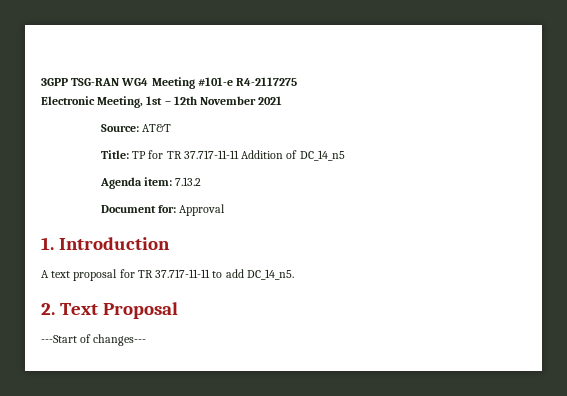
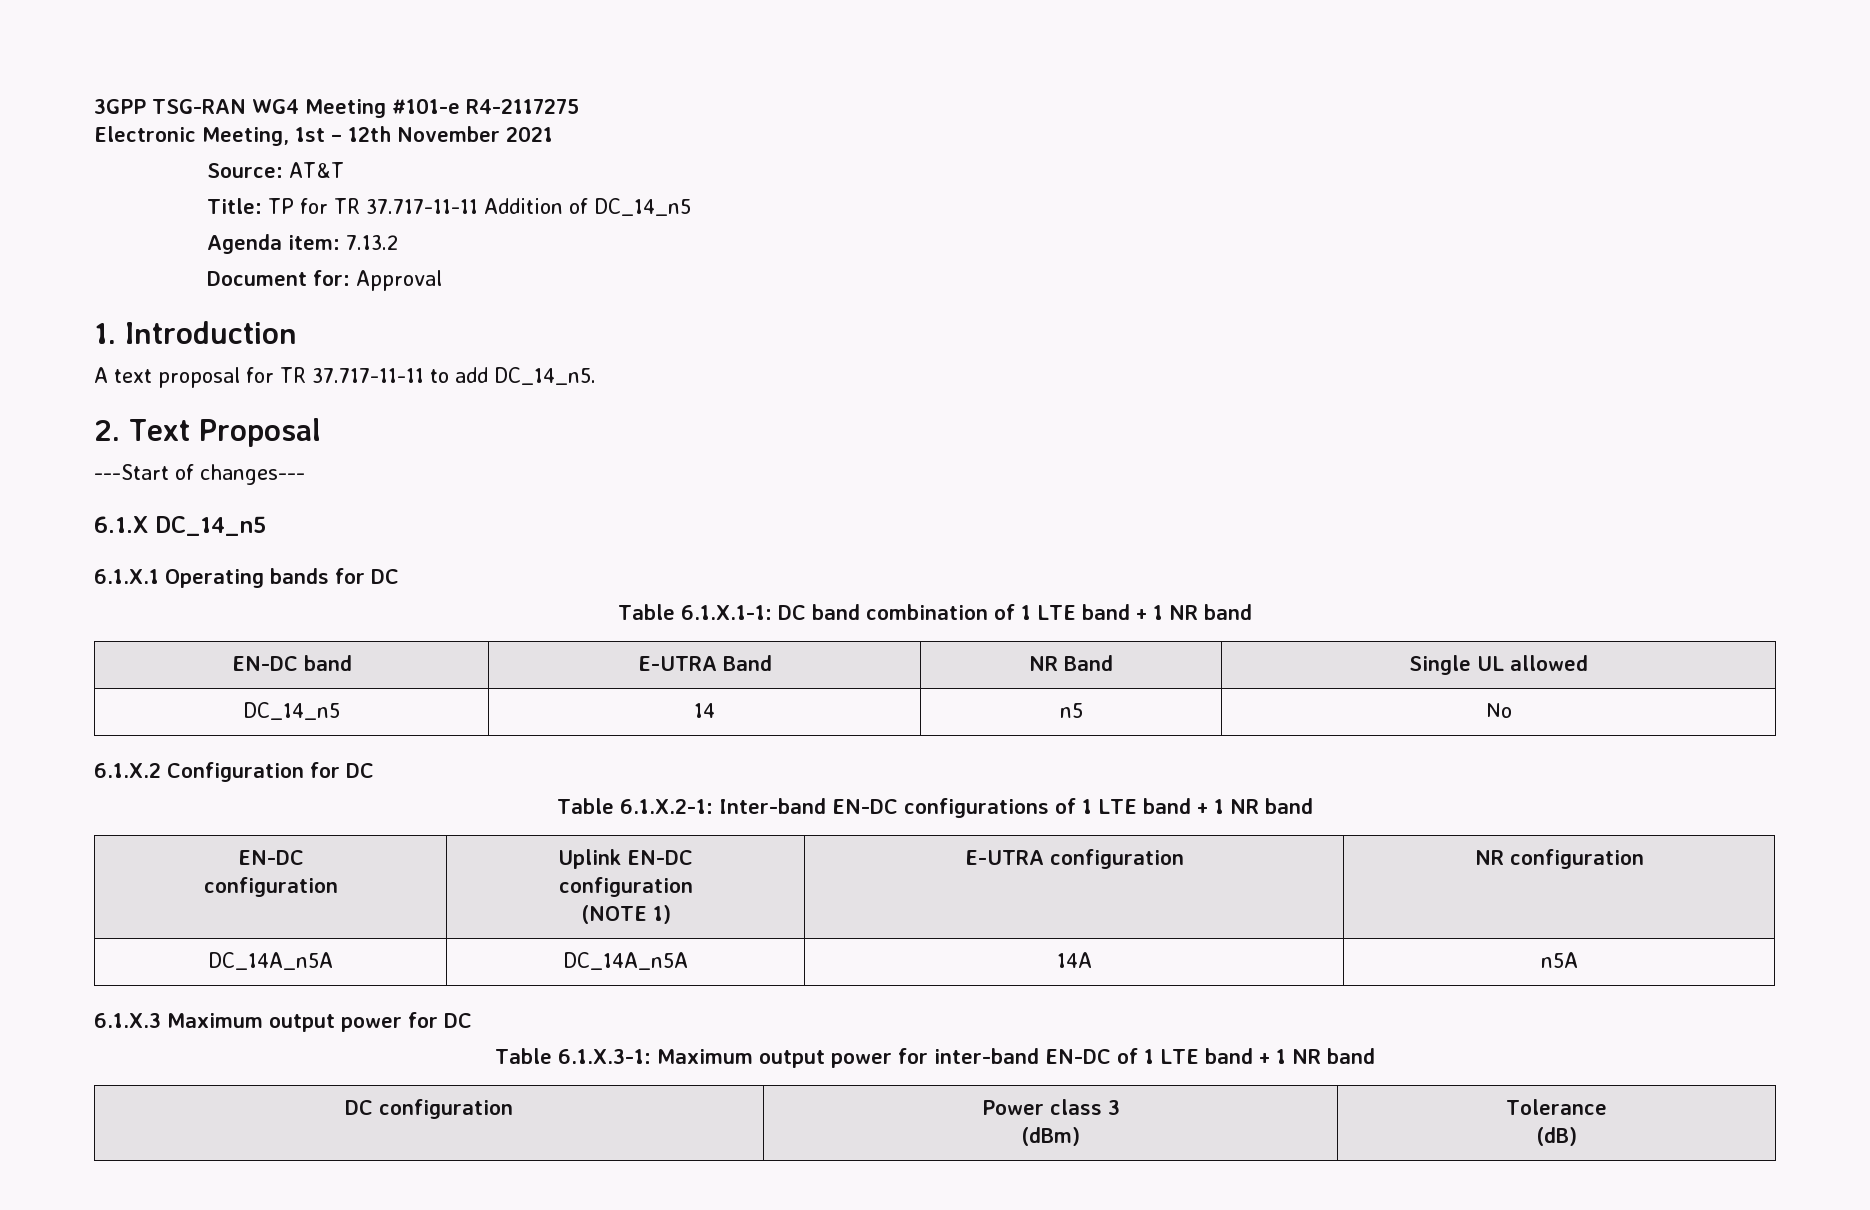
+ 6.1.X DC_14_n5
+ 6.1.X.1 Operating bands for DC
+ Table 6.1.X.1-1: DC band combination of 1 LTE band + 1 NR band
+ EN-DC band | E-UTRA Band | NR Band | Single UL allowed
+ DC_14_n5 | 14 | n5 | No
+ 6.1.X.2 Configuration for DC
+ Table 6.1.X.2-1: Inter-band EN-DC configurations of 1 LTE band + 1 NR band
+ EN-DC
+ configuration | Uplink EN-DC
+ configuration
+ (NOTE 1) | E-UTRA configuration | NR configuration
+ DC_14A_n5A | DC_14A_n5A | 14A | n5A
+ 6.1.X.3 Maximum output power for DC
+ Table 6.1.X.3-1: Maximum output power for inter-band EN-DC of 1 LTE band + 1 NR band
+ DC configuration | Power class 3
+ (dBm) | Tolerance
+ (dB)

